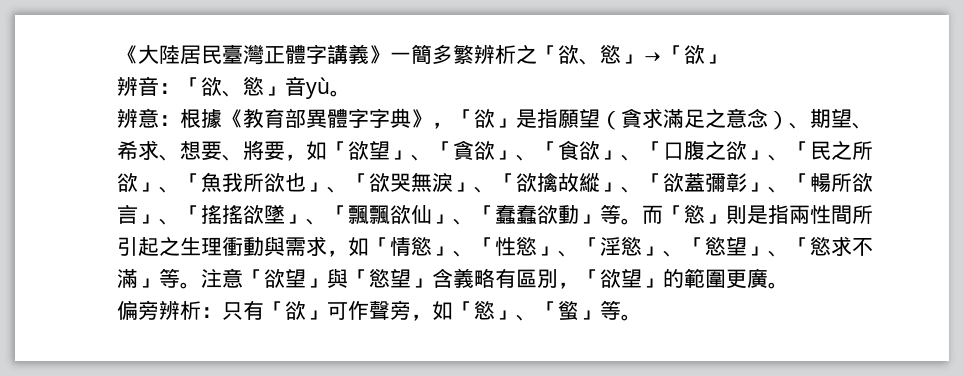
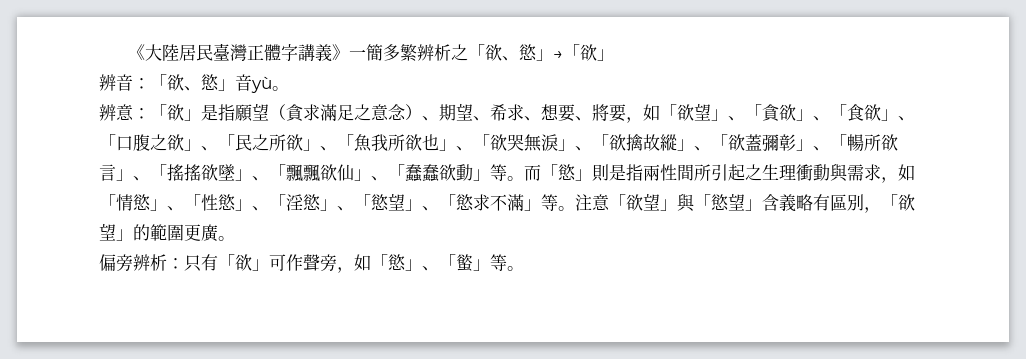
- 辨意：根據《教育部異體字字典》，「欲」是指願望（貪求滿足之意念）、期望、希求、想要、將要，如「欲望」、「貪欲」、「食欲」、「口腹之欲」、「民之所欲」、「魚我所欲也」、「欲哭無淚」、「欲擒故縱」、「欲蓋彌彰」、「暢所欲言」、「搖搖欲墜」、「飄飄欲仙」、「蠢蠢欲動」等。
+ 辨意：「欲」是指願望（貪求滿足之意念）、期望、希求、想要、將要，如「欲望」、「貪欲」、「食欲」、「口腹之欲」、「民之所欲」、「魚我所欲也」、「欲哭無淚」、「欲擒故縱」、「欲蓋彌彰」、「暢所欲言」、「搖搖欲墜」、「飄飄欲仙」、「蠢蠢欲動」等。

